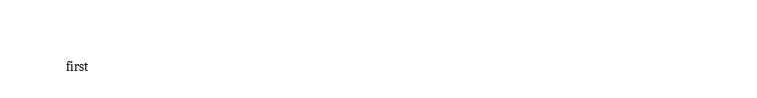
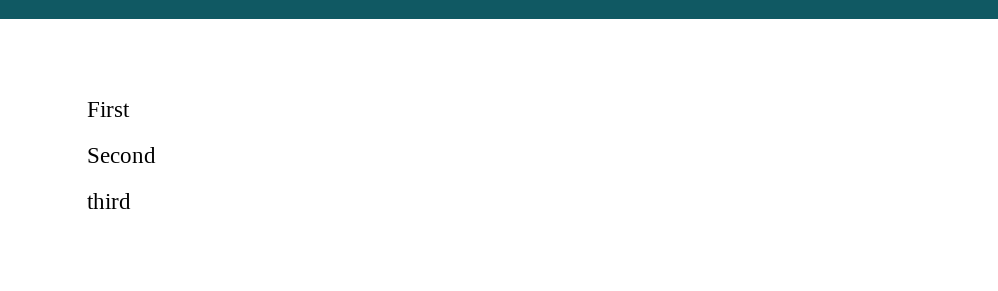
- first
+ First
+ Second
+ third

